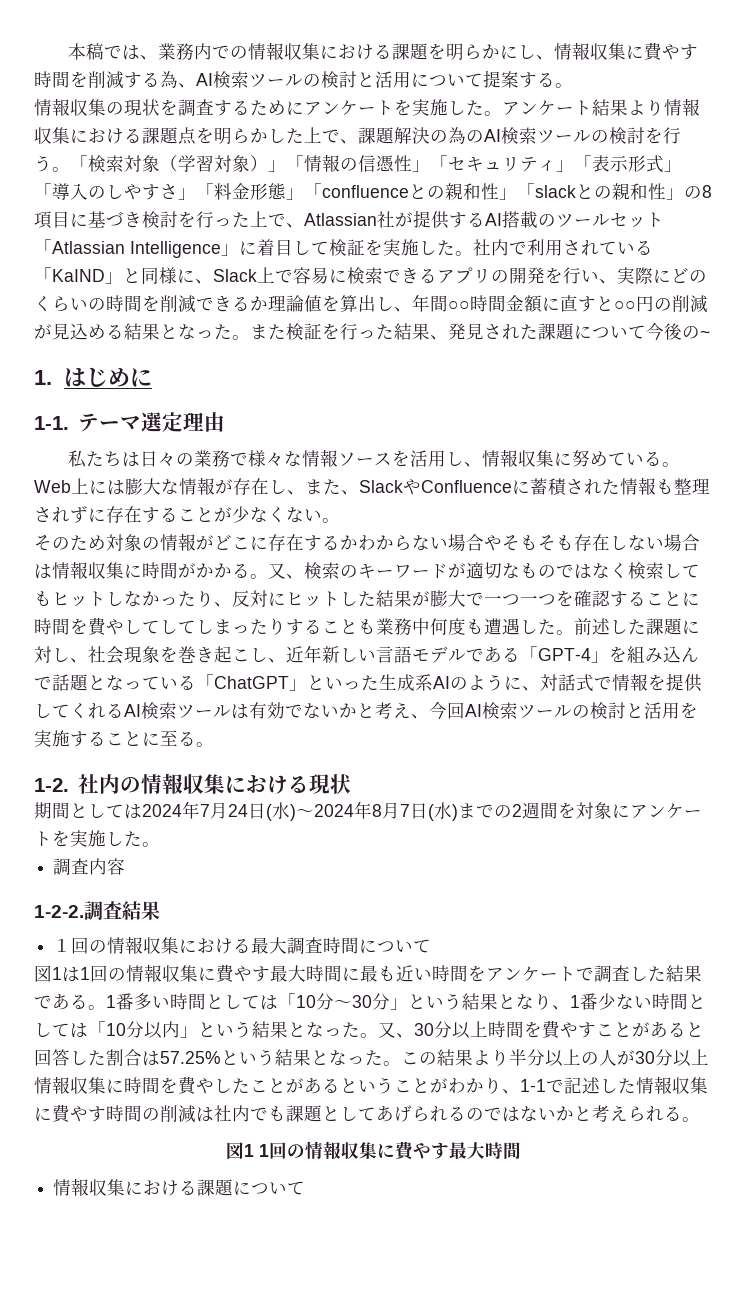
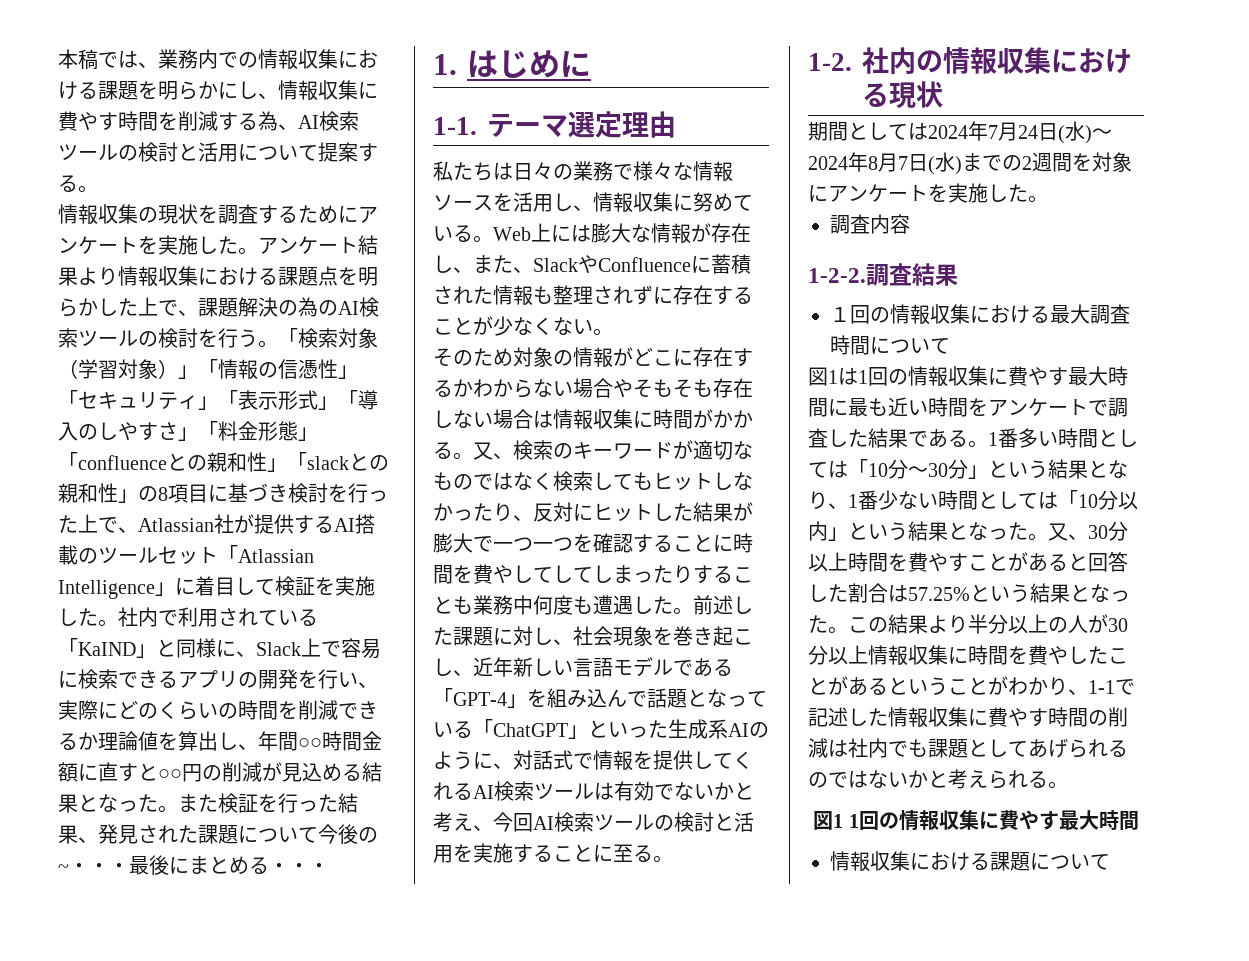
- また検証を行った結果、発見された課題について今後の~
+ また検証を行った結果、発見された課題について今後の~・・・最後にまとめる・・・

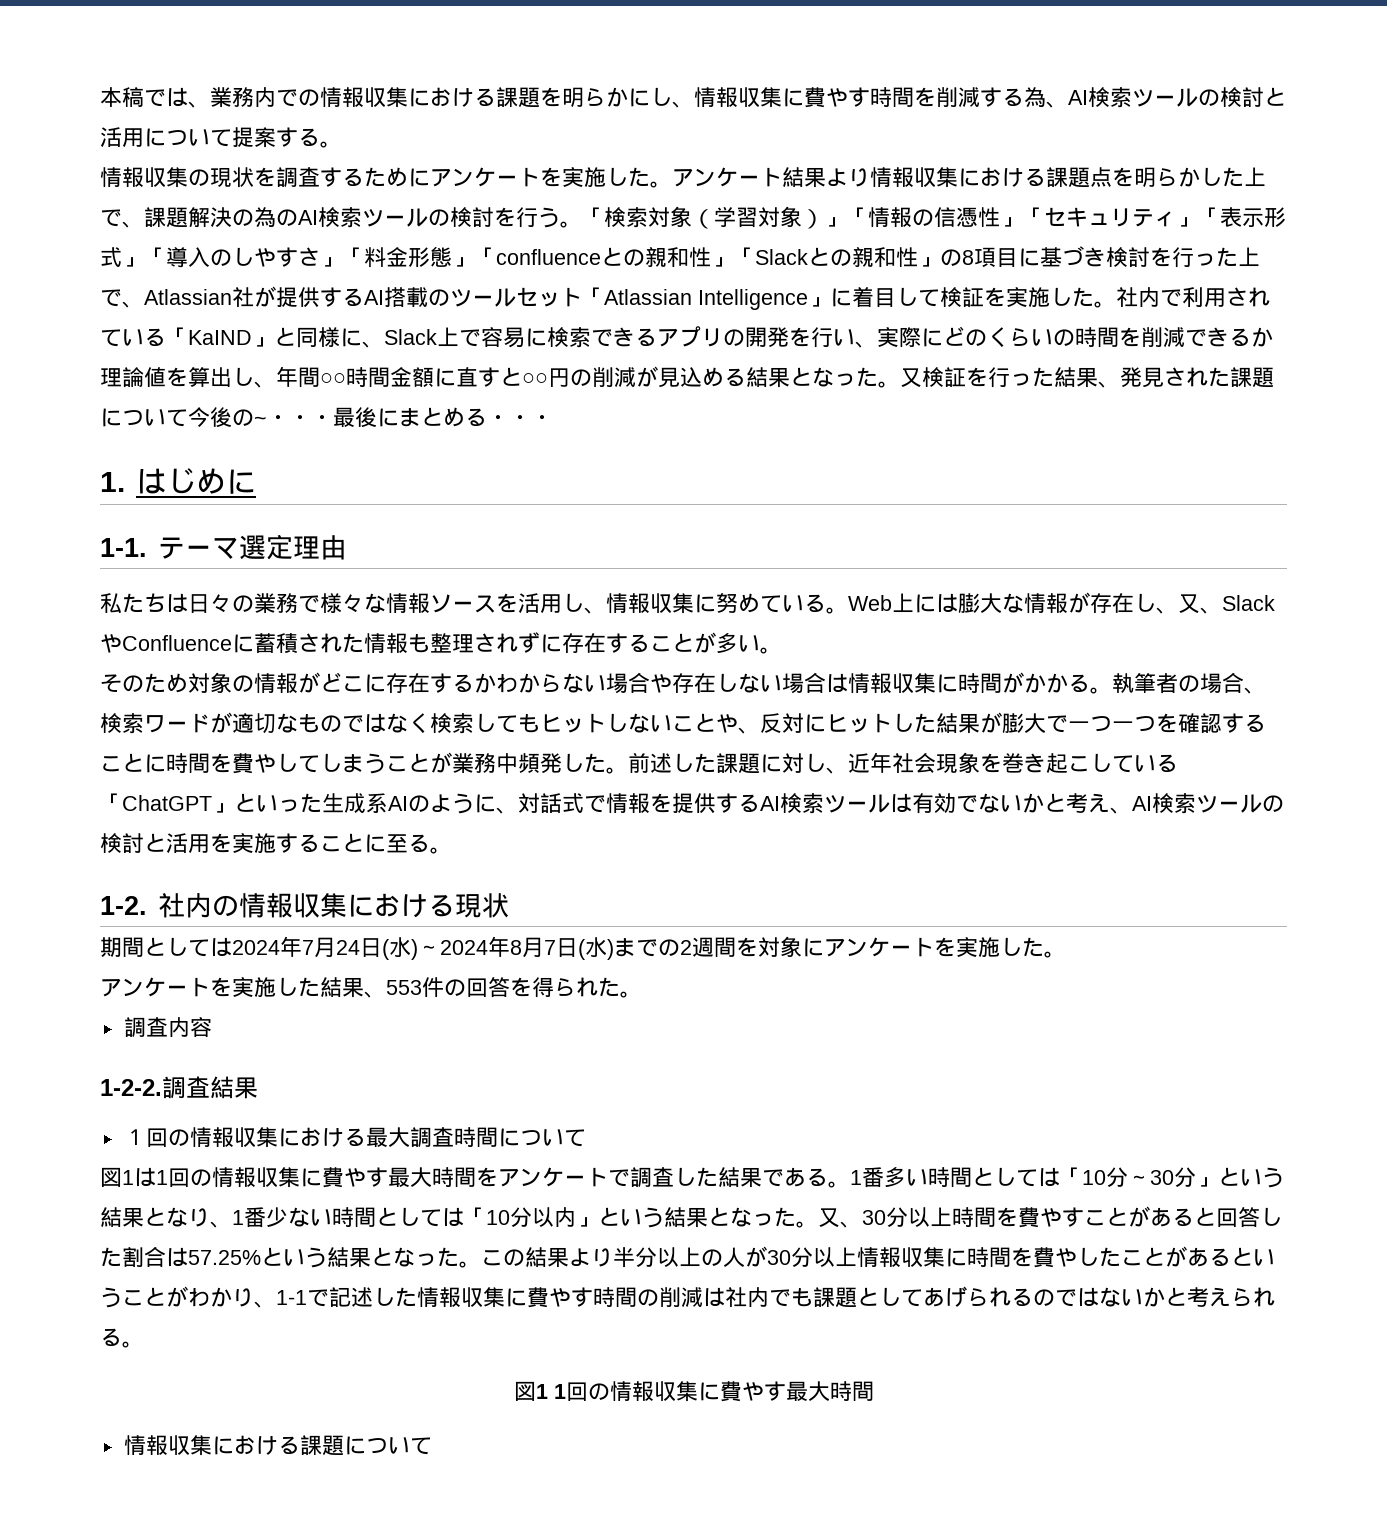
- 「検索対象（学習対象）」「情報の信憑性」「セキュリティ」「表示形式」「導入のしやすさ」「料金形態」「confluenceとの親和性」「slackとの親和性」の8項目に基づき検討を行った上で、Atlassian社が提供するAI搭載のツールセット「Atlassian Intelligence」に着目して検証を実施した。
+ 「検索対象（学習対象）」「情報の信憑性」「セキュリティ」「表示形式」「導入のしやすさ」「料金形態」「confluenceとの親和性」「Slackとの親和性」の8項目に基づき検討を行った上で、Atlassian社が提供するAI搭載のツールセット「Atlassian Intelligence」に着目して検証を実施した。
- また検証を行った結果、発見された課題について今後の~・・・最後にまとめる・・・
+ 又検証を行った結果、発見された課題について今後の~・・・最後にまとめる・・・
- Web上には膨大な情報が存在し、また、SlackやConfluenceに蓄積された情報も整理されずに存在することが少なくない。
+ Web上には膨大な情報が存在し、又、SlackやConfluenceに蓄積された情報も整理されずに存在することが多い。
- そのため対象の情報がどこに存在するかわからない場合やそもそも存在しない場合は情報収集に時間がかかる。
+ そのため対象の情報がどこに存在するかわからない場合や存在しない場合は情報収集に時間がかかる。
- 又、検索のキーワードが適切なものではなく検索してもヒットしなかったり、反対にヒットした結果が膨大で一つ一つを確認することに時間を費やしてしてしまったりすることも業務中何度も遭遇した。
+ 執筆者の場合、検索ワードが適切なものではなく検索してもヒットしないことや、反対にヒットした結果が膨大で一つ一つを確認することに時間を費やしてしまうことが業務中頻発した。
- 前述した課題に対し、社会現象を巻き起こし、近年新しい言語モデルである「GPT-4」を組み込んで話題となっている「ChatGPT」といった生成系AIのように、対話式で情報を提供してくれるAI検索ツールは有効でないかと考え、今回AI検索ツールの検討と活用を実施することに至る。
+ 前述した課題に対し、近年社会現象を巻き起こしている「ChatGPT」といった生成系AIのように、対話式で情報を提供するAI検索ツールは有効でないかと考え、AI検索ツールの検討と活用を実施することに至る。
+ アンケートを実施した結果、553件の回答を得られた。
- 図1は1回の情報収集に費やす最大時間に最も近い時間をアンケートで調査した結果である。
+ 図1は1回の情報収集に費やす最大時間をアンケートで調査した結果である。

